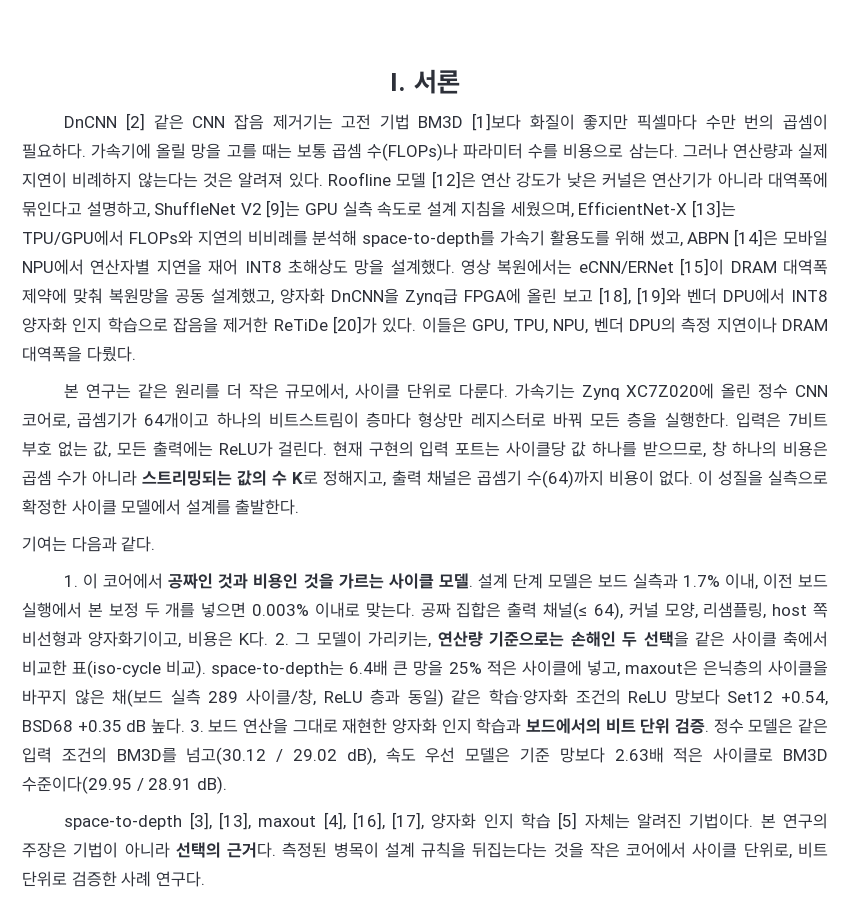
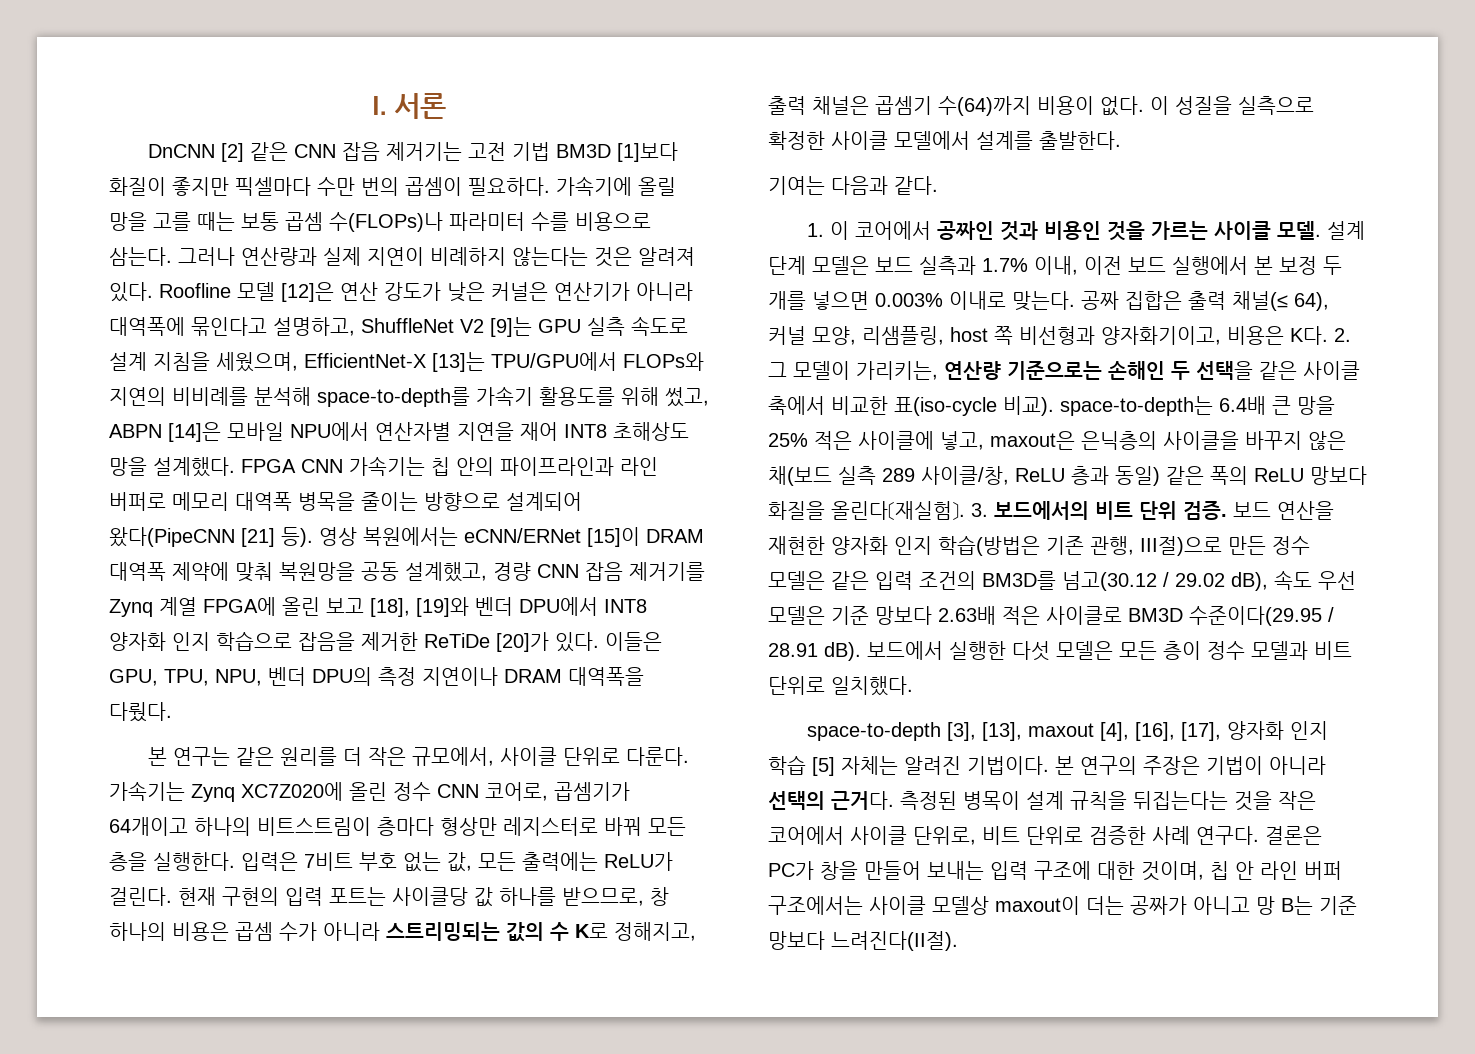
+ FPGA CNN 가속기는 칩 안의 파이프라인과 라인 버퍼로 메모리 대역폭 병목을 줄이는 방향으로 설계되어 왔다(PipeCNN [21] 등).
- 영상 복원에서는 eCNN/ERNet [15]이 DRAM 대역폭 제약에 맞춰 복원망을 공동 설계했고, 양자화 DnCNN을 Zynq급 FPGA에 올린 보고 [18], [19]와 벤더 DPU에서 INT8 양자화 인지 학습으로 잡음을 제거한 ReTiDe [20]가 있다.
+ 영상 복원에서는 eCNN/ERNet [15]이 DRAM 대역폭 제약에 맞춰 복원망을 공동 설계했고, 경량 CNN 잡음 제거기를 Zynq 계열 FPGA에 올린 보고 [18], [19]와 벤더 DPU에서 INT8 양자화 인지 학습으로 잡음을 제거한 ReTiDe [20]가 있다.
- 공짜 집합은 출력 채널(≤ 64), 커널 모양, 리샘플링, host 쪽 비선형과 양자화기이고, 비용은 K다. 2. 그 모델이 가리키는, 연산량 기준으로는 손해인 두 선택을 같은 사이클 축에서 비교한 표(iso-cycle 비교). space-to-depth는 6.4배 큰 망을 25% 적은 사이클에 넣고, maxout은 은닉층의 사이클을 바꾸지 않은 채(보드 실측 289 사이클/창, ReLU 층과 동일) 같은 학습·양자화 조건의 ReLU 망보다 Set12 +0.54, BSD68 +0.35 dB 높다. 3. 보드 연산을 그대로 재현한 양자화 인지 학습과 보드에서의 비트 단위 검증. 정수 모델은 같은 입력 조건의 BM3D를 넘고(30.12 / 29.02 dB), 속도 우선 모델은 기준 망보다 2.63배 적은 사이클로 BM3D 수준이다(29.95 / 28.91 dB).
+ 공짜 집합은 출력 채널(≤ 64), 커널 모양, 리샘플링, host 쪽 비선형과 양자화기이고, 비용은 K다. 2. 그 모델이 가리키는, 연산량 기준으로는 손해인 두 선택을 같은 사이클 축에서 비교한 표(iso-cycle 비교). space-to-depth는 6.4배 큰 망을 25% 적은 사이클에 넣고, maxout은 은닉층의 사이클을 바꾸지 않은 채(보드 실측 289 사이클/창, ReLU 층과 동일) 같은 폭의 ReLU 망보다 화질을 올린다〔재실험〕. 3. 보드에서의 비트 단위 검증. 보드 연산을 재현한 양자화 인지 학습(방법은 기존 관행, III절)으로 만든 정수 모델은 같은 입력 조건의 BM3D를 넘고(30.12 / 29.02 dB), 속도 우선 모델은 기준 망보다 2.63배 적은 사이클로 BM3D 수준이다(29.95 / 28.91 dB). 보드에서 실행한 다섯 모델은 모든 층이 정수 모델과 비트 단위로 일치했다.
+ 결론은 PC가 창을 만들어 보내는 입력 구조에 대한 것이며, 칩 안 라인 버퍼 구조에서는 사이클 모델상 maxout이 더는 공짜가 아니고 망 B는 기준 망보다 느려진다(II절).

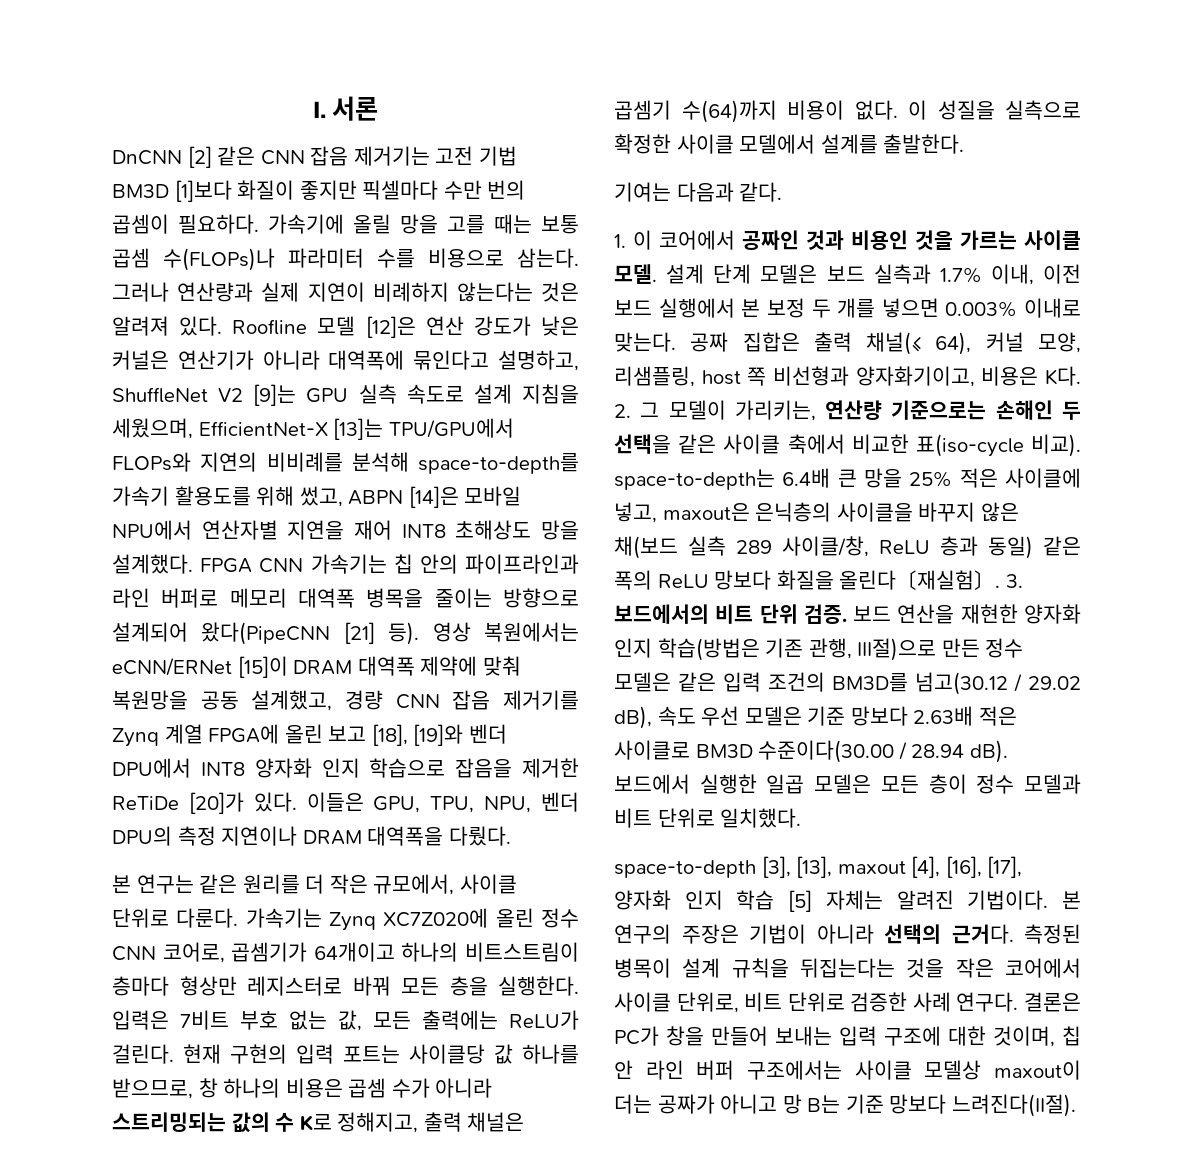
- 보드 연산을 재현한 양자화 인지 학습(방법은 기존 관행, III절)으로 만든 정수 모델은 같은 입력 조건의 BM3D를 넘고(30.12 / 29.02 dB), 속도 우선 모델은 기준 망보다 2.63배 적은 사이클로 BM3D 수준이다(29.95 / 28.91 dB).
+ 보드 연산을 재현한 양자화 인지 학습(방법은 기존 관행, III절)으로 만든 정수 모델은 같은 입력 조건의 BM3D를 넘고(30.12 / 29.02 dB), 속도 우선 모델은 기준 망보다 2.63배 적은 사이클로 BM3D 수준이다(30.00 / 28.94 dB).
- 보드에서 실행한 다섯 모델은 모든 층이 정수 모델과 비트 단위로 일치했다.
+ 보드에서 실행한 일곱 모델은 모든 층이 정수 모델과 비트 단위로 일치했다.

